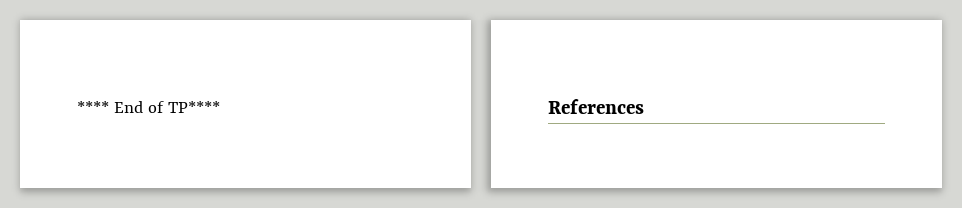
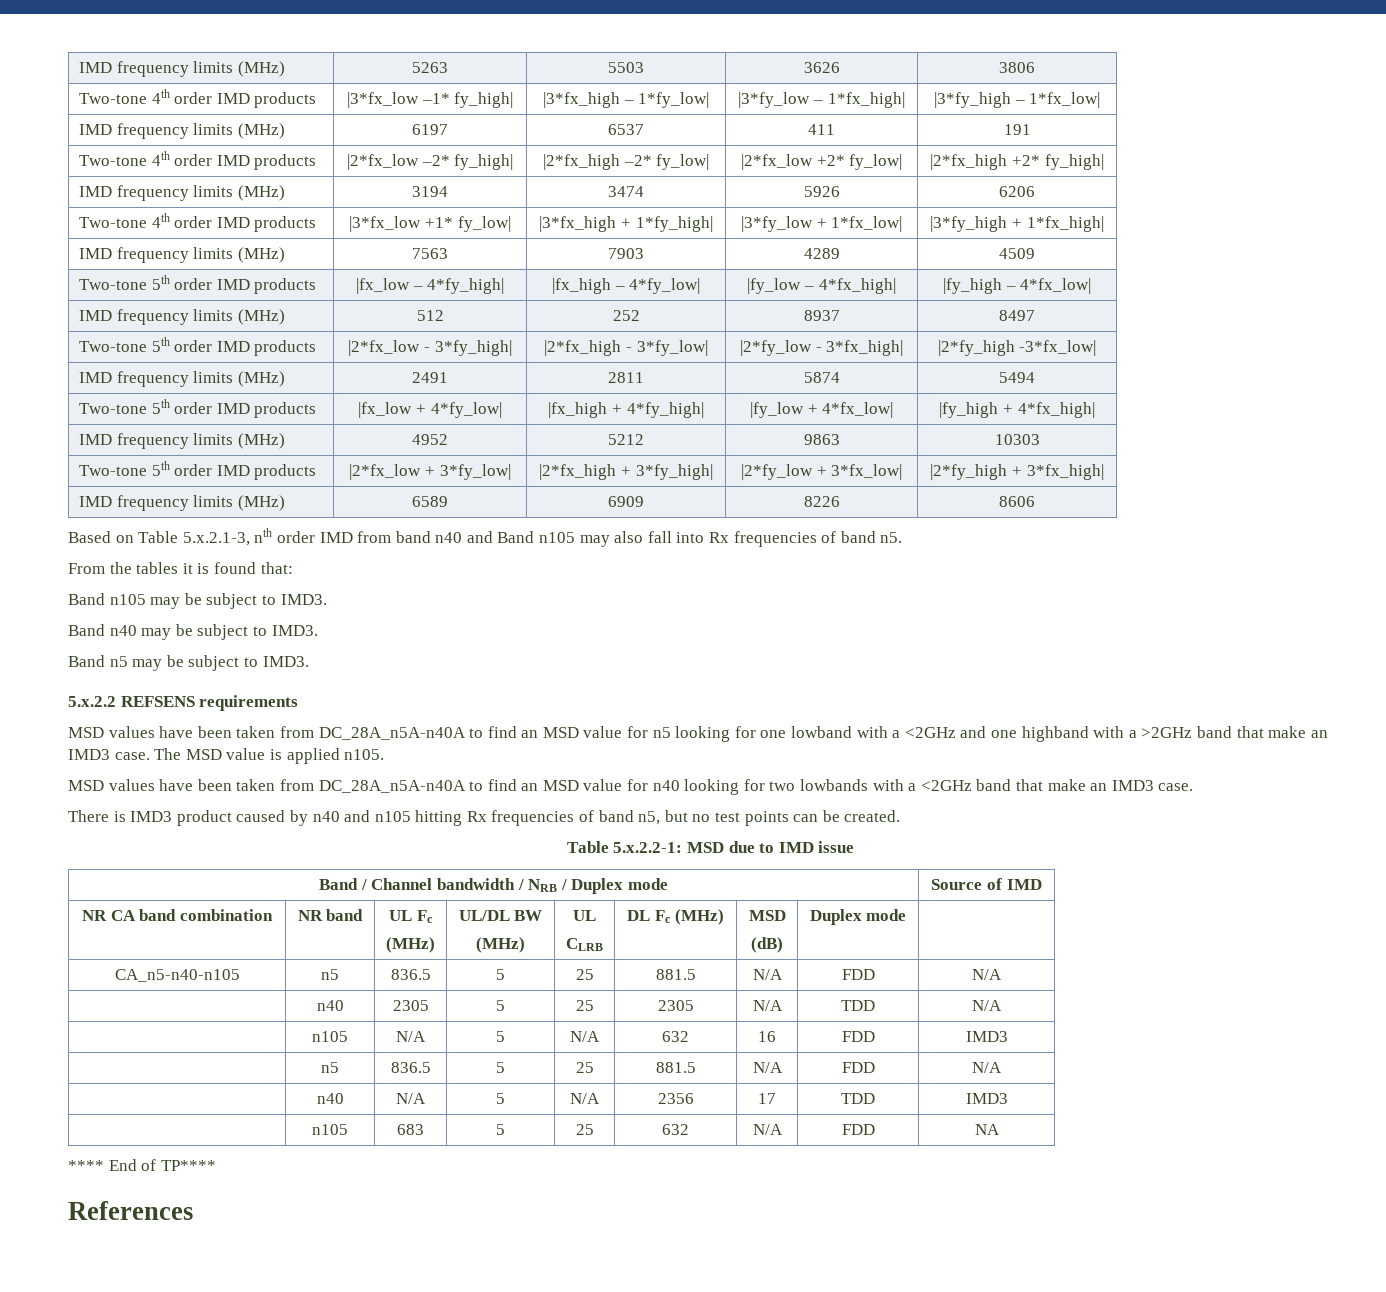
+ IMD frequency limits (MHz) | 5263 | 5503 | 3626 | 3806
+ Two-tone 4th order IMD products | |3*fx_low –1* fy_high| | |3*fx_high – 1*fy_low| | |3*fy_low – 1*fx_high| | |3*fy_high – 1*fx_low|
+ IMD frequency limits (MHz) | 6197 | 6537 | 411 | 191
+ Two-tone 4th order IMD products | |2*fx_low –2* fy_high| | |2*fx_high –2* fy_low| | |2*fx_low +2* fy_low| | |2*fx_high +2* fy_high|
+ IMD frequency limits (MHz) | 3194 | 3474 | 5926 | 6206
+ Two-tone 4th order IMD products | |3*fx_low +1* fy_low| | |3*fx_high + 1*fy_high| | |3*fy_low + 1*fx_low| | |3*fy_high + 1*fx_high|
+ IMD frequency limits (MHz) | 7563 | 7903 | 4289 | 4509
+ Two-tone 5th order IMD products | |fx_low – 4*fy_high| | |fx_high – 4*fy_low| | |fy_low – 4*fx_high| | |fy_high – 4*fx_low|
+ IMD frequency limits (MHz) | 512 | 252 | 8937 | 8497
+ Two-tone 5th order IMD products | |2*fx_low - 3*fy_high| | |2*fx_high - 3*fy_low| | |2*fy_low - 3*fx_high| | |2*fy_high -3*fx_low|
+ IMD frequency limits (MHz) | 2491 | 2811 | 5874 | 5494
+ Two-tone 5th order IMD products | |fx_low + 4*fy_low| | |fx_high + 4*fy_high| | |fy_low + 4*fx_low| | |fy_high + 4*fx_high|
+ IMD frequency limits (MHz) | 4952 | 5212 | 9863 | 10303
+ Two-tone 5th order IMD products | |2*fx_low + 3*fy_low| | |2*fx_high + 3*fy_high| | |2*fy_low + 3*fx_low| | |2*fy_high + 3*fx_high|
+ IMD frequency limits (MHz) | 6589 | 6909 | 8226 | 8606
+ Based on Table 5.x.2.1-3, nth order IMD from band n40 and Band n105 may also fall into Rx frequencies of band n5.
+ From the tables it is found that:
+ Band n105 may be subject to IMD3.
+ Band n40 may be subject to IMD3.
+ Band n5 may be subject to IMD3.
+ 5.x.2.2 REFSENS requirements
+ MSD values have been taken from DC_28A_n5A-n40A to find an MSD value for n5 looking for one lowband with a <2GHz and one highband with a >2GHz band that make an IMD3 case. The MSD value is applied n105.
+ MSD values have been taken from DC_28A_n5A-n40A to find an MSD value for n40 looking for two lowbands with a <2GHz band that make an IMD3 case.
+ There is IMD3 product caused by n40 and n105 hitting Rx frequencies of band n5, but no test points can be created.
+ Table 5.x.2.2-1: MSD due to IMD issue
+ Band / Channel bandwidth / NRB / Duplex mode | Source of IMD
+ NR CA band combination | NR band | UL Fc
+ (MHz) | UL/DL BW
+ (MHz) | UL
+ CLRB | DL Fc (MHz) | MSD
+ (dB) | Duplex mode |
+ CA_n5-n40-n105 | n5 | 836.5 | 5 | 25 | 881.5 | N/A | FDD | N/A
+ | n40 | 2305 | 5 | 25 | 2305 | N/A | TDD | N/A
+ | n105 | N/A | 5 | N/A | 632 | 16 | FDD | IMD3
+ | n5 | 836.5 | 5 | 25 | 881.5 | N/A | FDD | N/A
+ | n40 | N/A | 5 | N/A | 2356 | 17 | TDD | IMD3
+ | n105 | 683 | 5 | 25 | 632 | N/A | FDD | NA

